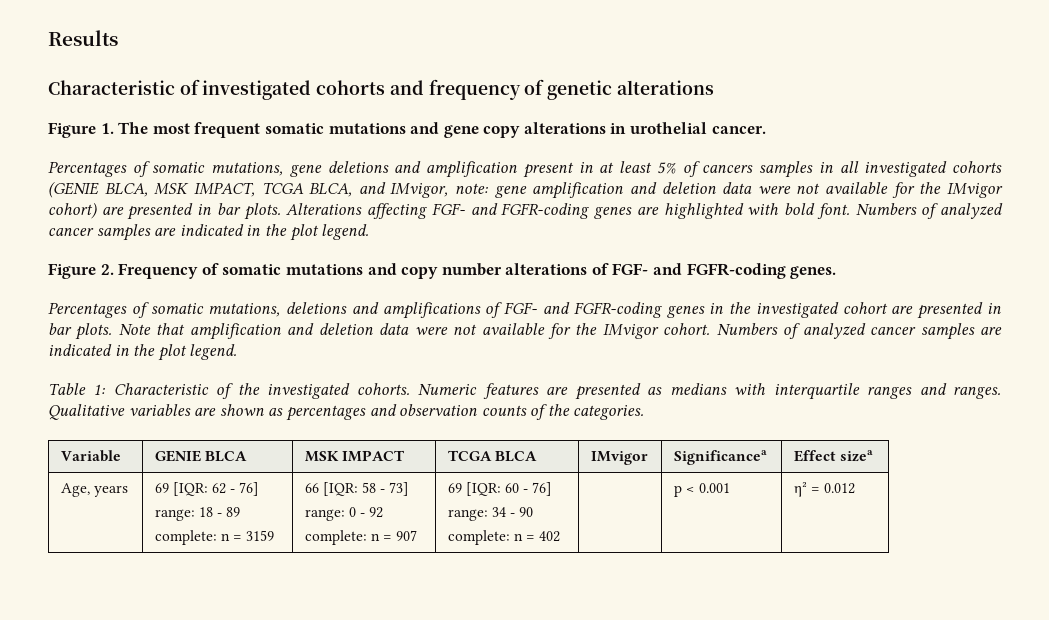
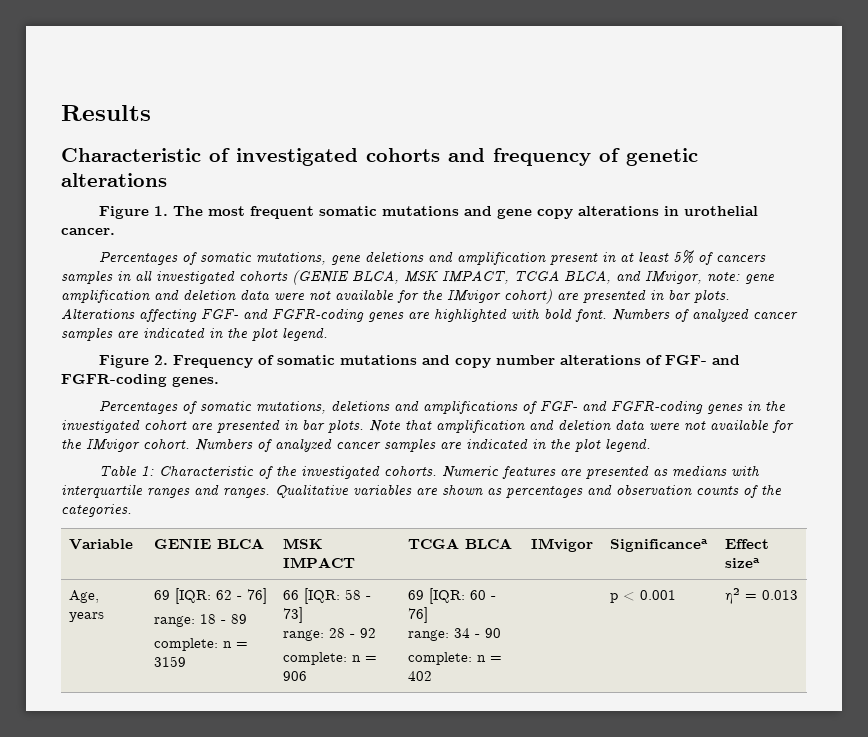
- range: 0 - 92
+ range: 28 - 92
- complete: n = 907
+ complete: n = 906
- η² = 0.012
+ η² = 0.013

